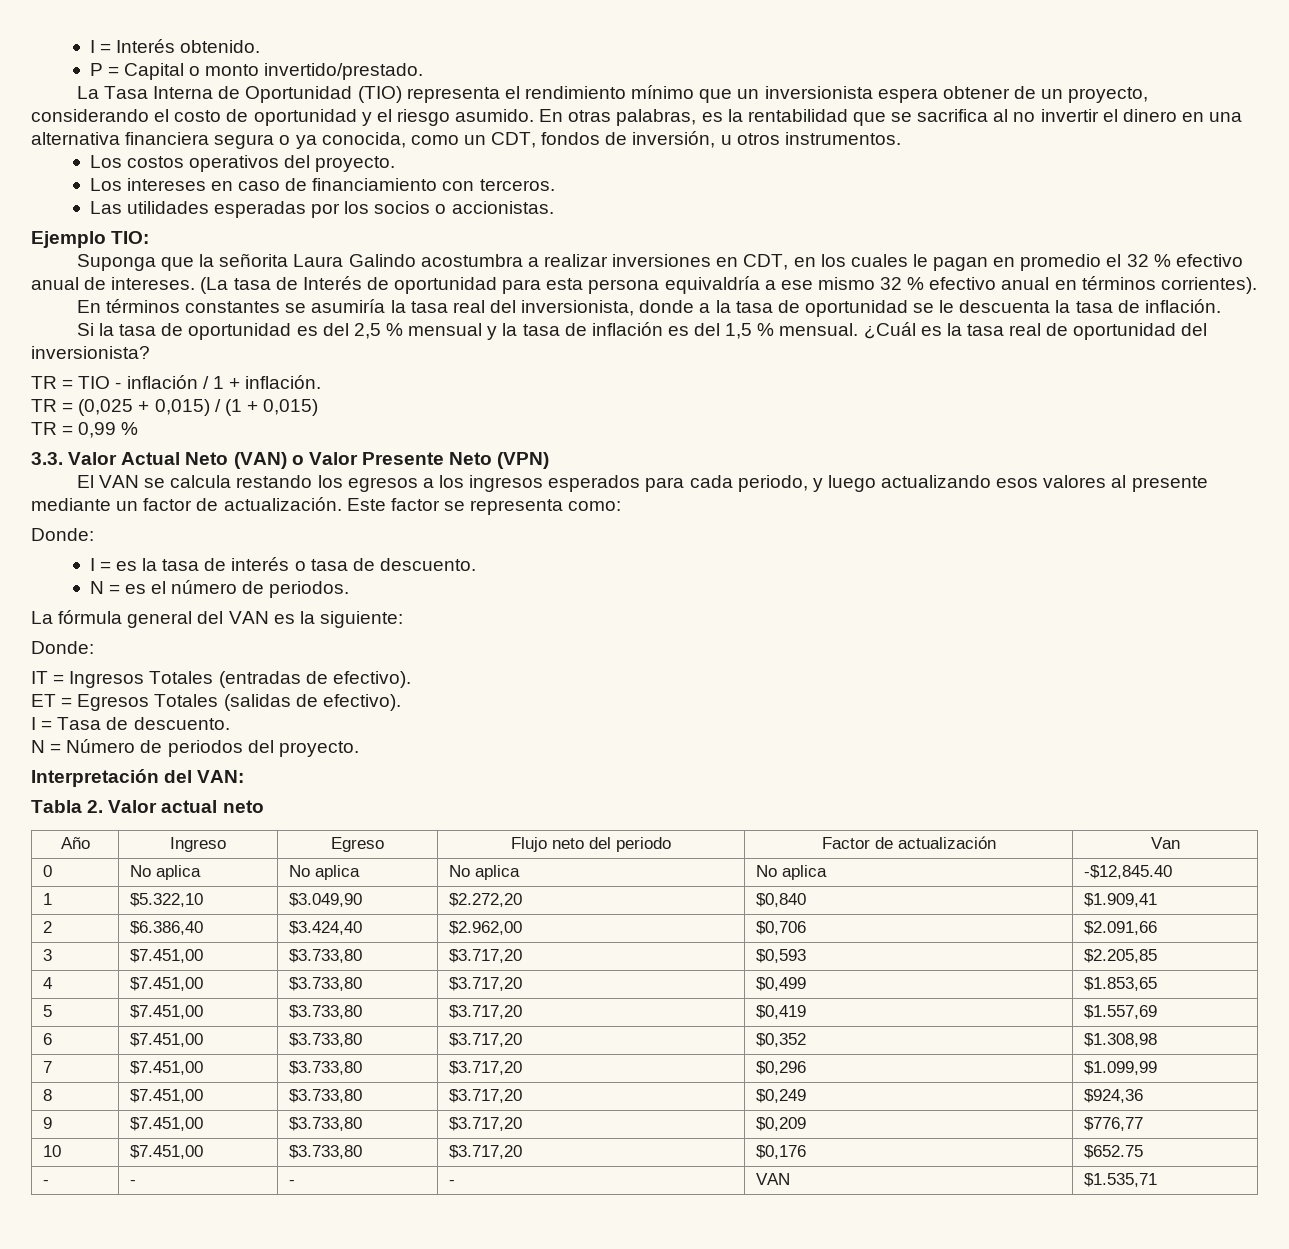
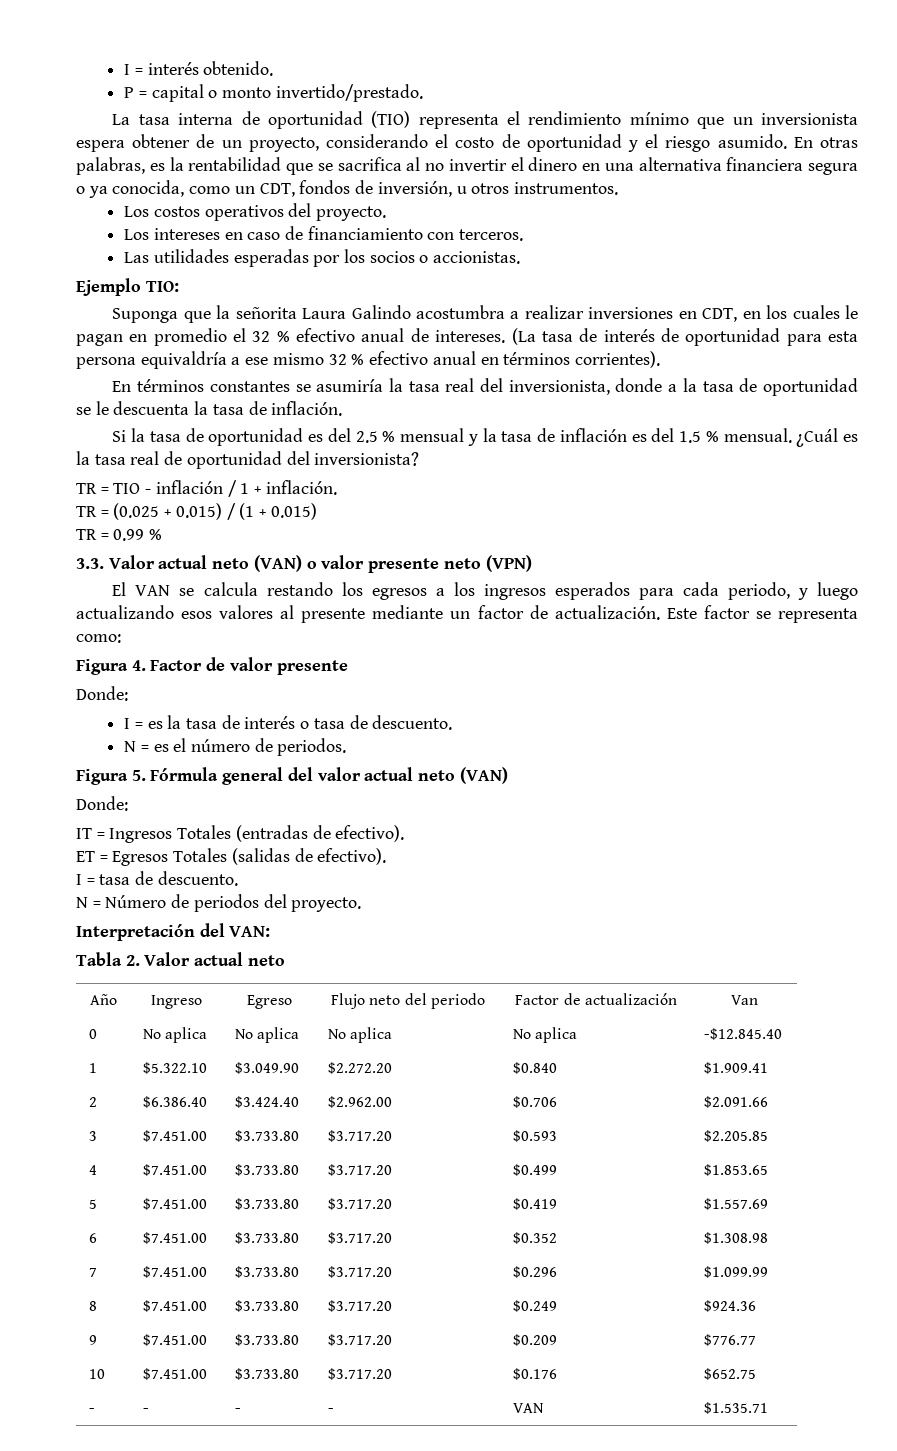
- I = Interés obtenido.
+ I = interés obtenido.
- P = Capital o monto invertido/prestado.
+ P = capital o monto invertido/prestado.
- La Tasa Interna de Oportunidad (TIO) representa el rendimiento mínimo que un inversionista espera obtener de un proyecto, considerando el costo de oportunidad y el riesgo asumido.
+ La tasa interna de oportunidad (TIO) representa el rendimiento mínimo que un inversionista espera obtener de un proyecto, considerando el costo de oportunidad y el riesgo asumido.
- (La tasa de Interés de oportunidad para esta persona equivaldría a ese mismo 32 % efectivo anual en términos corrientes).
+ (La tasa de interés de oportunidad para esta persona equivaldría a ese mismo 32 % efectivo anual en términos corrientes).
- Si la tasa de oportunidad es del 2,5 % mensual y la tasa de inflación es del 1,5 % mensual.
+ Si la tasa de oportunidad es del 2.5 % mensual y la tasa de inflación es del 1.5 % mensual.
- TR = (0,025 + 0,015) / (1 + 0,015)
- TR = 0,99 %
+ TR = (0.025 + 0.015) / (1 + 0.015)
+ TR = 0.99 %
- 3.3. Valor Actual Neto (VAN) o Valor Presente Neto (VPN)
+ 3.3. Valor actual neto (VAN) o valor presente neto (VPN)
+ Figura 4. Factor de valor presente
- La fórmula general del VAN es la siguiente:
+ Figura 5. Fórmula general del valor actual neto (VAN)
- I = Tasa de descuento.
+ I = tasa de descuento.
- 0 | No aplica | No aplica | No aplica | No aplica | -$12,845.40
+ 0 | No aplica | No aplica | No aplica | No aplica | -$12.845.40
- 1 | $5.322,10 | $3.049,90 | $2.272,20 | $0,840 | $1.909,41
- 2 | $6.386,40 | $3.424,40 | $2.962,00 | $0,706 | $2.091,66
- 3 | $7.451,00 | $3.733,80 | $3.717,20 | $0,593 | $2.205,85
- 4 | $7.451,00 | $3.733,80 | $3.717,20 | $0,499 | $1.853,65
- 5 | $7.451,00 | $3.733,80 | $3.717,20 | $0,419 | $1.557,69
- 6 | $7.451,00 | $3.733,80 | $3.717,20 | $0,352 | $1.308,98
- 7 | $7.451,00 | $3.733,80 | $3.717,20 | $0,296 | $1.099,99
- 8 | $7.451,00 | $3.733,80 | $3.717,20 | $0,249 | $924,36
- 9 | $7.451,00 | $3.733,80 | $3.717,20 | $0,209 | $776,77
- 10 | $7.451,00 | $3.733,80 | $3.717,20 | $0,176 | $652.75
+ 1 | $5.322.10 | $3.049.90 | $2.272.20 | $0.840 | $1.909.41
+ 2 | $6.386.40 | $3.424.40 | $2.962.00 | $0.706 | $2.091.66
+ 3 | $7.451.00 | $3.733.80 | $3.717.20 | $0.593 | $2.205.85
+ 4 | $7.451.00 | $3.733.80 | $3.717.20 | $0.499 | $1.853.65
+ 5 | $7.451.00 | $3.733.80 | $3.717.20 | $0.419 | $1.557.69
+ 6 | $7.451.00 | $3.733.80 | $3.717.20 | $0.352 | $1.308.98
+ 7 | $7.451.00 | $3.733.80 | $3.717.20 | $0.296 | $1.099.99
+ 8 | $7.451.00 | $3.733.80 | $3.717.20 | $0.249 | $924.36
+ 9 | $7.451.00 | $3.733.80 | $3.717.20 | $0.209 | $776.77
+ 10 | $7.451.00 | $3.733.80 | $3.717.20 | $0.176 | $652.75
- - | - | - | - | VAN | $1.535,71
+ - | - | - | - | VAN | $1.535.71

